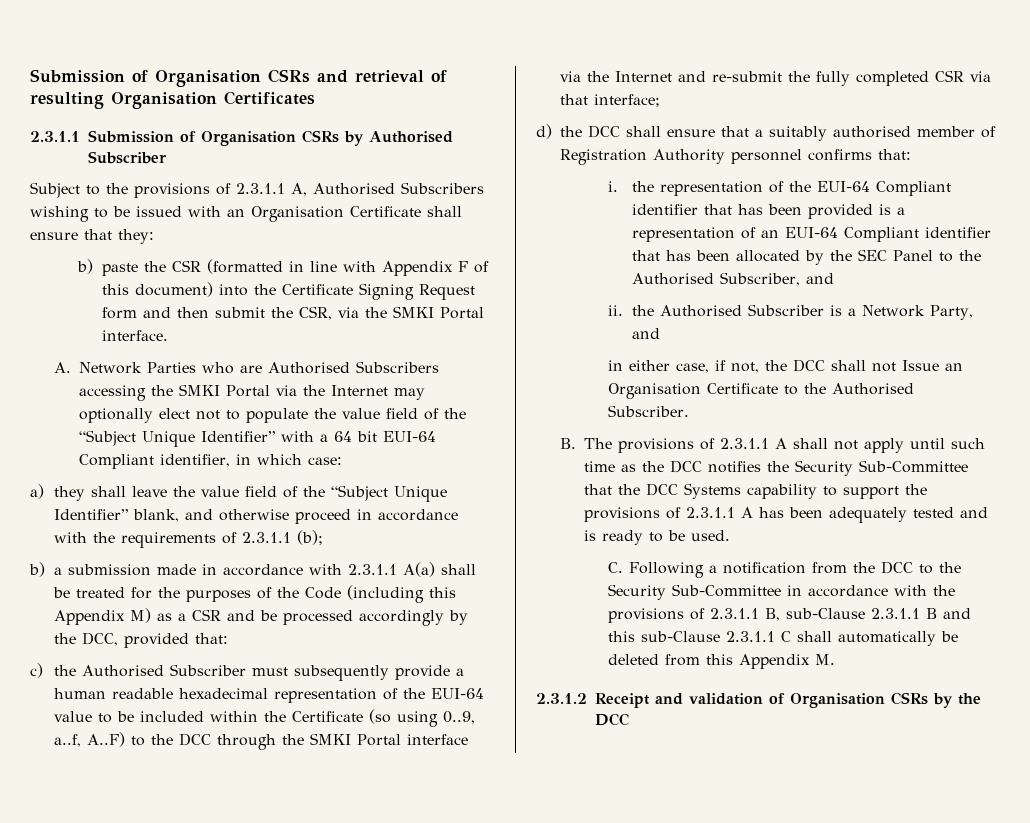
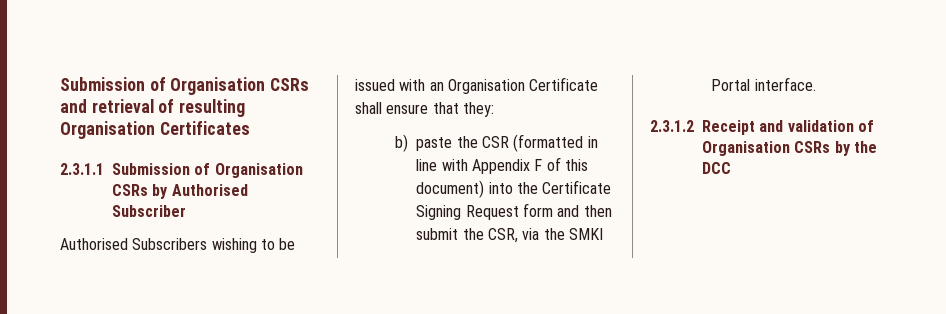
- Subject to the provisions of 2.3.1.1 A, Authorised Subscribers wishing to be issued with an Organisation Certificate shall ensure that they:
+ Authorised Subscribers wishing to be issued with an Organisation Certificate shall ensure that they:
- A. Network Parties who are Authorised Subscribers accessing the SMKI Portal via the Internet may optionally elect not to populate the value field of the “Subject Unique Identifier” with a 64 bit EUI-64 Compliant identifier, in which case:
- a) they shall leave the value field of the “Subject Unique Identifier” blank, and otherwise proceed in accordance with the requirements of 2.3.1.1 (b);
- b) a submission made in accordance with 2.3.1.1 A(a) shall be treated for the purposes of the Code (including this Appendix M) as a CSR and be processed accordingly by the DCC, provided that:
- c) the Authorised Subscriber must subsequently provide a human readable hexadecimal representation of the EUI-64 value to be included within the Certificate (so using 0..9, a..f, A..F) to the DCC through the SMKI Portal interface via the Internet and re-submit the fully completed CSR via that interface;
- d) the DCC shall ensure that a suitably authorised member of Registration Authority personnel confirms that:
- i. the representation of the EUI-64 Compliant identifier that has been provided is a representation of an EUI-64 Compliant identifier that has been allocated by the SEC Panel to the Authorised Subscriber, and
- ii. the Authorised Subscriber is a Network Party, and
- in either case, if not, the DCC shall not Issue an Organisation Certificate to the Authorised Subscriber.
- B. The provisions of 2.3.1.1 A shall not apply until such time as the DCC notifies the Security Sub-Committee that the DCC Systems capability to support the provisions of 2.3.1.1 A has been adequately tested and is ready to be used.
- C. Following a notification from the DCC to the Security Sub-Committee in accordance with the provisions of 2.3.1.1 B, sub-Clause 2.3.1.1 B and this sub-Clause 2.3.1.1 C shall automatically be deleted from this Appendix M.

